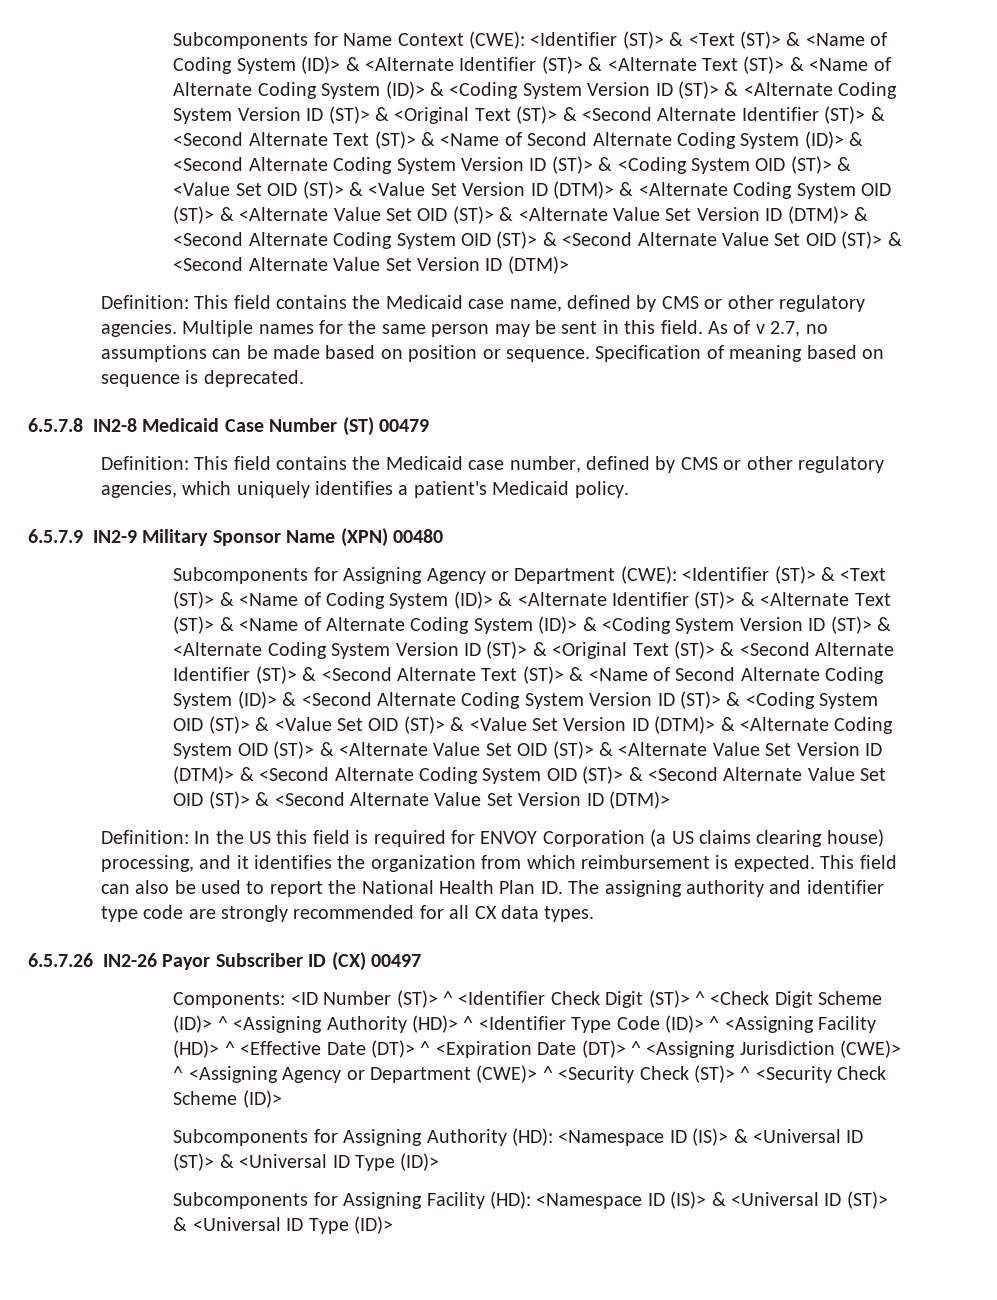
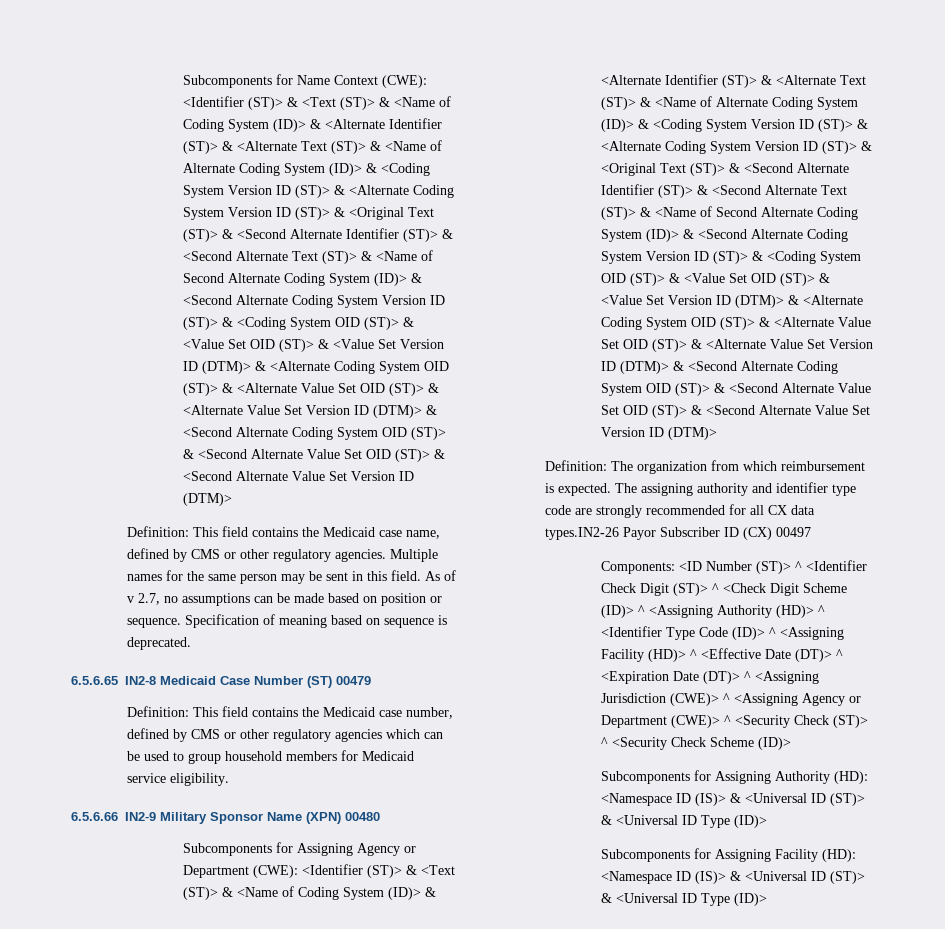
- 6.5.7.8 IN2-8 Medicaid Case Number (ST) 00479
+ 6.5.6.65 IN2-8 Medicaid Case Number (ST) 00479
- Definition: This field contains the Medicaid case number, defined by CMS or other regulatory agencies, which uniquely identifies a patient's Medicaid policy.
- 6.5.7.9 IN2-9 Military Sponsor Name (XPN) 00480
+ Definition: This field contains the Medicaid case number, defined by CMS or other regulatory agencies which can be used to group household members for Medicaid service eligibility.
+ 6.5.6.66 IN2-9 Military Sponsor Name (XPN) 00480
- Definition: In the US this field is required for ENVOY Corporation (a US claims clearing house) processing, and it identifies the organization from which reimbursement is expected.
+ Definition: The organization from which reimbursement is expected.
- This field can also be used to report the National Health Plan ID. The assigning authority and identifier type code are strongly recommended for all CX data types.
- 6.5.7.26 IN2-26 Payor Subscriber ID (CX) 00497
+ The assigning authority and identifier type code are strongly recommended for all CX data types.IN2-26 Payor Subscriber ID (CX) 00497

